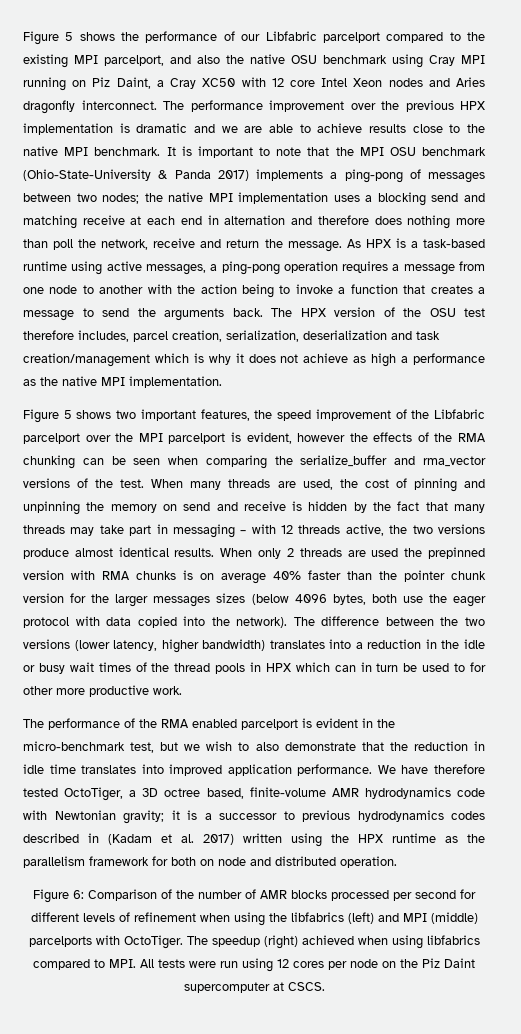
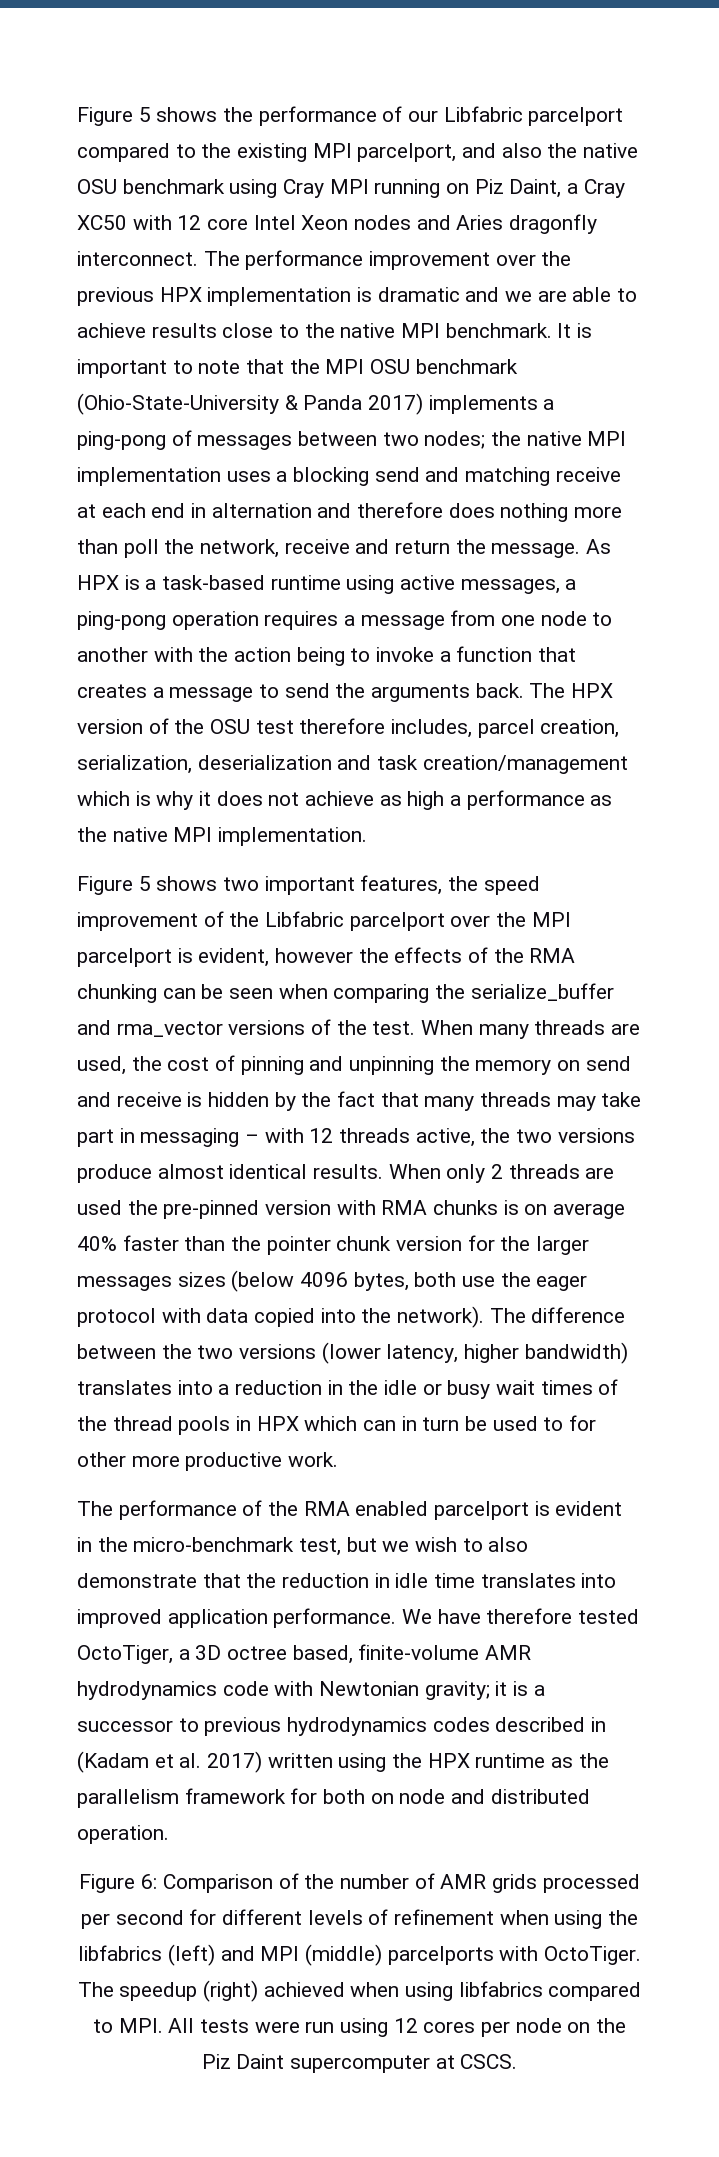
- When only 2 threads are used the prepinned version with RMA chunks is on average 40% faster than the pointer chunk version for the larger messages sizes (below 4096 bytes, both use the eager protocol with data copied into the network).
+ When only 2 threads are used the pre-pinned version with RMA chunks is on average 40% faster than the pointer chunk version for the larger messages sizes (below 4096 bytes, both use the eager protocol with data copied into the network).
- Figure 6: Comparison of the number of AMR blocks processed per second for different levels of refinement when using the libfabrics (left) and MPI (middle) parcelports with OctoTiger.
+ Figure 6: Comparison of the number of AMR grids processed per second for different levels of refinement when using the libfabrics (left) and MPI (middle) parcelports with OctoTiger.

